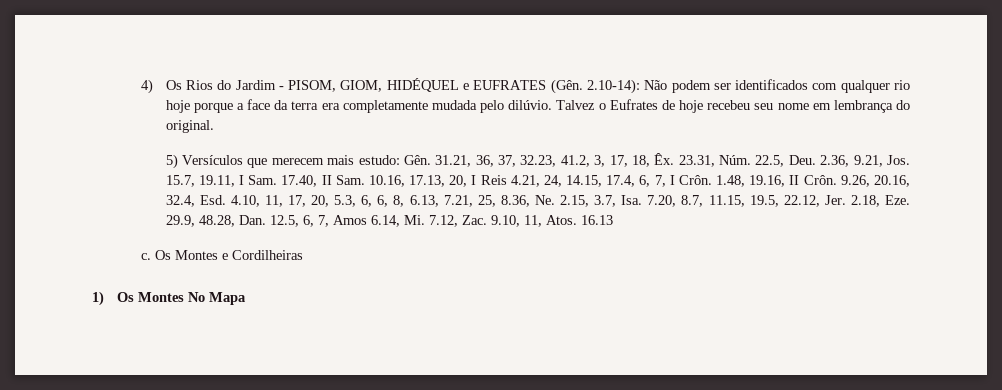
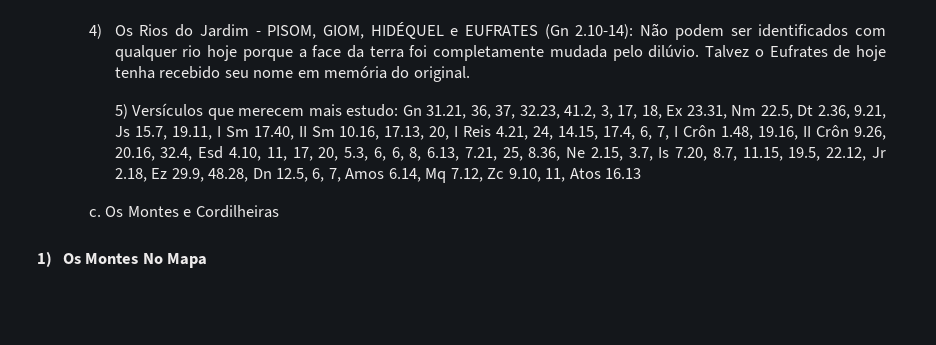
- 4) Os Rios do Jardim - PISOM, GIOM, HIDÉQUEL e EUFRATES (Gên. 2.10-14): Não podem ser identificados com qualquer rio hoje porque a face da terra era completamente mudada pelo dilúvio.
+ 4) Os Rios do Jardim - PISOM, GIOM, HIDÉQUEL e EUFRATES (Gn 2.10-14): Não podem ser identificados com qualquer rio hoje porque a face da terra foi completamente mudada pelo dilúvio.
- Talvez o Eufrates de hoje recebeu seu nome em lembrança do original.
+ Talvez o Eufrates de hoje tenha recebido seu nome em memória do original.
- Gên. 31.21, 36, 37, 32.23, 41.2, 3, 17, 18, Êx. 23.31, Núm. 22.5, Deu. 2.36, 9.21, Jos. 15.7, 19.11, I Sam. 17.40, II Sam. 10.16, 17.13, 20, I Reis 4.21, 24, 14.15, 17.4, 6, 7, I Crôn. 1.48, 19.16, II Crôn. 9.26, 20.16, 32.4, Esd. 4.10, 11, 17, 20, 5.3, 6, 6, 8, 6.13, 7.21, 25, 8.36, Ne. 2.15, 3.7, Isa. 7.20, 8.7, 11.15, 19.5, 22.12, Jer. 2.18, Eze. 29.9, 48.28, Dan. 12.5, 6, 7, Amos 6.14, Mi. 7.12, Zac. 9.10, 11, Atos. 16.13
+ Gn 31.21, 36, 37, 32.23, 41.2, 3, 17, 18, Ex 23.31, Nm 22.5, Dt 2.36, 9.21, Js 15.7, 19.11, I Sm 17.40, II Sm 10.16, 17.13, 20, I Reis 4.21, 24, 14.15, 17.4, 6, 7, I Crôn 1.48, 19.16, II Crôn 9.26, 20.16, 32.4, Esd 4.10, 11, 17, 20, 5.3, 6, 6, 8, 6.13, 7.21, 25, 8.36, Ne 2.15, 3.7, Is 7.20, 8.7, 11.15, 19.5, 22.12, Jr 2.18, Ez 29.9, 48.28, Dn 12.5, 6, 7, Amos 6.14, Mq 7.12, Zc 9.10, 11, Atos 16.13

